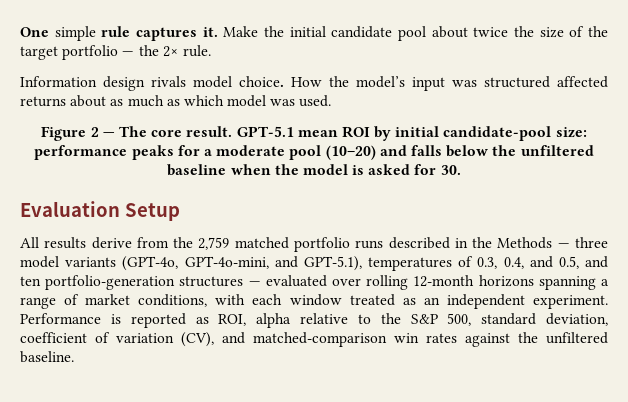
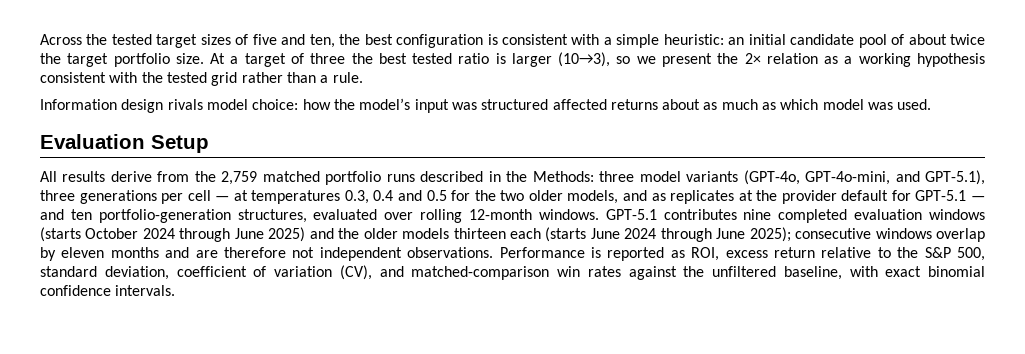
- One simple rule captures it. Make the initial candidate pool about twice the size of the target portfolio — the 2× rule.
+ Across the tested target sizes of five and ten, the best configuration is consistent with a simple heuristic: an initial candidate pool of about twice the target portfolio size. At a target of three the best tested ratio is larger (10→3), so we present the 2× relation as a working hypothesis consistent with the tested grid rather than a rule.
- Information design rivals model choice. How the model’s input was structured affected returns about as much as which model was used.
+ Information design rivals model choice: how the model’s input was structured affected returns about as much as which model was used.
- Figure 2 — The core result. GPT-5.1 mean ROI by initial candidate-pool size: performance peaks for a moderate pool (10–20) and falls below the unfiltered baseline when the model is asked for 30.
- All results derive from the 2,759 matched portfolio runs described in the Methods — three model variants (GPT-4o, GPT-4o-mini, and GPT-5.1), temperatures of 0.3, 0.4, and 0.5, and ten portfolio-generation structures — evaluated over rolling 12-month horizons spanning a range of market conditions, with each window treated as an independent experiment.
+ All results derive from the 2,759 matched portfolio runs described in the Methods: three model variants (GPT-4o, GPT-4o-mini, and GPT-5.1), three generations per cell — at temperatures 0.3, 0.4 and 0.5 for the two older models, and as replicates at the provider default for GPT-5.1 — and ten portfolio-generation structures, evaluated over rolling 12-month windows. GPT-5.1 contributes nine completed evaluation windows (starts October 2024 through June 2025) and the older models thirteen each (starts June 2024 through June 2025); consecutive windows overlap by eleven months and are therefore not independent observations.
- Performance is reported as ROI, alpha relative to the S&P 500, standard deviation, coefficient of variation (CV), and matched-comparison win rates against the unfiltered baseline.
+ Performance is reported as ROI, excess return relative to the S&P 500, standard deviation, coefficient of variation (CV), and matched-comparison win rates against the unfiltered baseline, with exact binomial confidence intervals.

